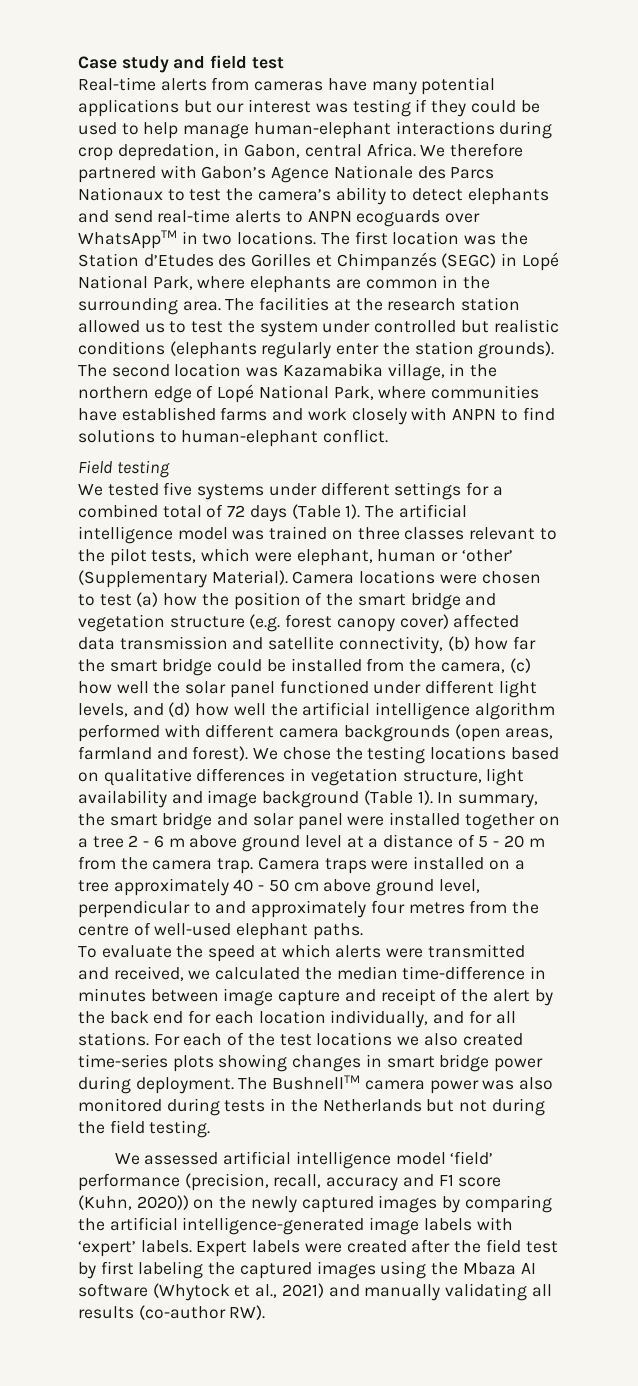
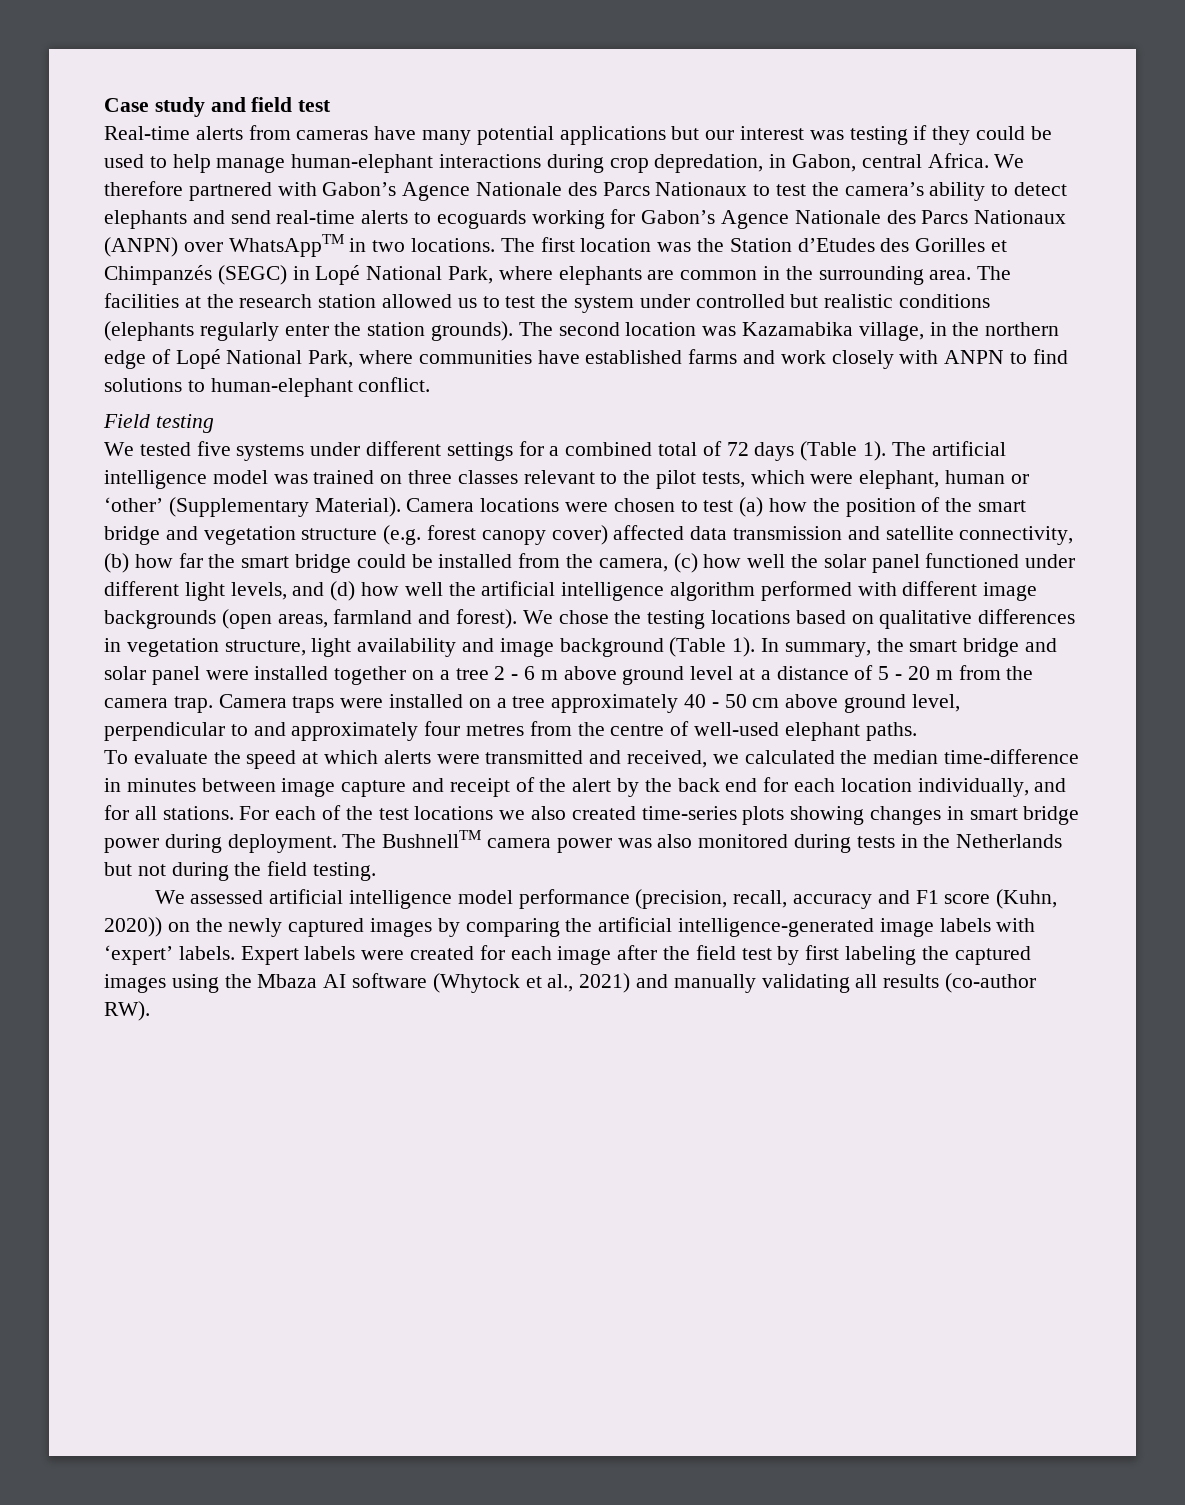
- We therefore partnered with Gabon’s Agence Nationale des Parcs Nationaux to test the camera’s ability to detect elephants and send real-time alerts to ANPN ecoguards over WhatsAppTM in two locations.
+ We therefore partnered with Gabon’s Agence Nationale des Parcs Nationaux to test the camera’s ability to detect elephants and send real-time alerts to ecoguards working for Gabon’s Agence Nationale des Parcs Nationaux (ANPN) over WhatsAppTM in two locations.
- Camera locations were chosen to test (a) how the position of the smart bridge and vegetation structure (e.g. forest canopy cover) affected data transmission and satellite connectivity, (b) how far the smart bridge could be installed from the camera, (c) how well the solar panel functioned under different light levels, and (d) how well the artificial intelligence algorithm performed with different camera backgrounds (open areas, farmland and forest).
+ Camera locations were chosen to test (a) how the position of the smart bridge and vegetation structure (e.g. forest canopy cover) affected data transmission and satellite connectivity, (b) how far the smart bridge could be installed from the camera, (c) how well the solar panel functioned under different light levels, and (d) how well the artificial intelligence algorithm performed with different image backgrounds (open areas, farmland and forest).
- We assessed artificial intelligence model ‘field’ performance (precision, recall, accuracy and F1 score (Kuhn, 2020)) on the newly captured images by comparing the artificial intelligence-generated image labels with ‘expert’ labels.
+ We assessed artificial intelligence model performance (precision, recall, accuracy and F1 score (Kuhn, 2020)) on the newly captured images by comparing the artificial intelligence-generated image labels with ‘expert’ labels.
- Expert labels were created after the field test by first labeling the captured images using the Mbaza AI software (Whytock et al., 2021) and manually validating all results (co-author RW).
+ Expert labels were created for each image after the field test by first labeling the captured images using the Mbaza AI software (Whytock et al., 2021) and manually validating all results (co-author RW).

